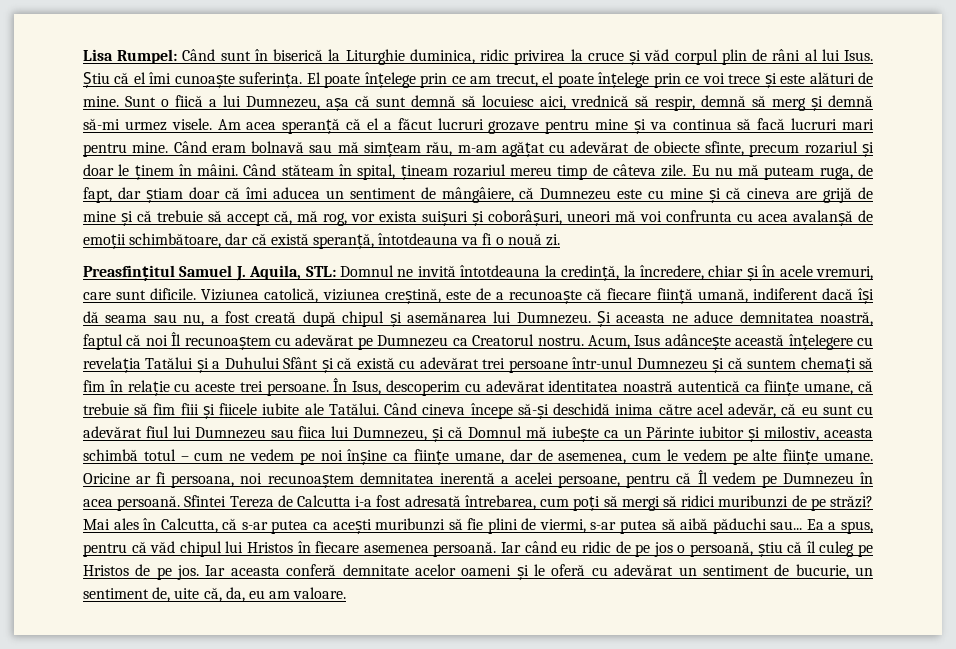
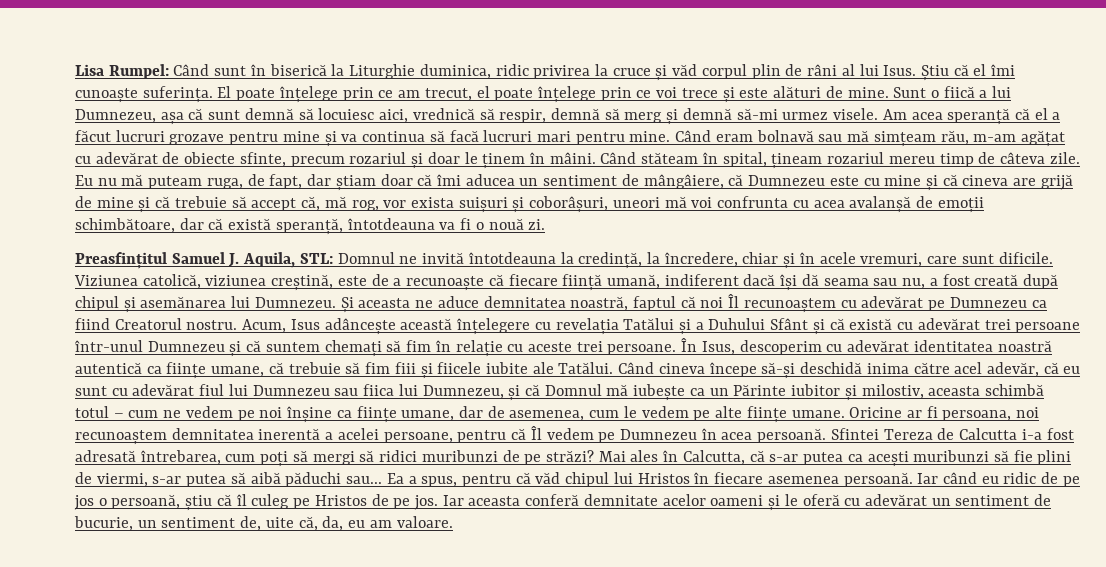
- Și aceasta ne aduce demnitatea noastră, faptul că noi Îl recunoaștem cu adevărat pe Dumnezeu ca Creatorul nostru.
+ Și aceasta ne aduce demnitatea noastră, faptul că noi Îl recunoaștem cu adevărat pe Dumnezeu ca fiind Creatorul nostru.

